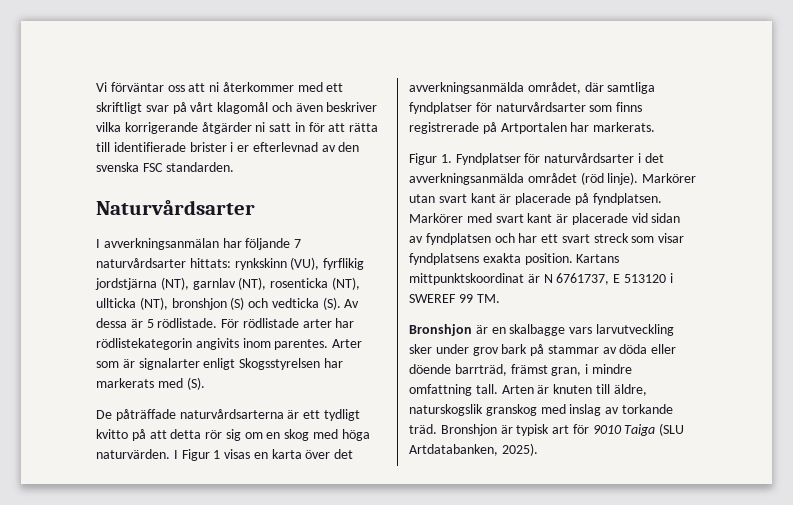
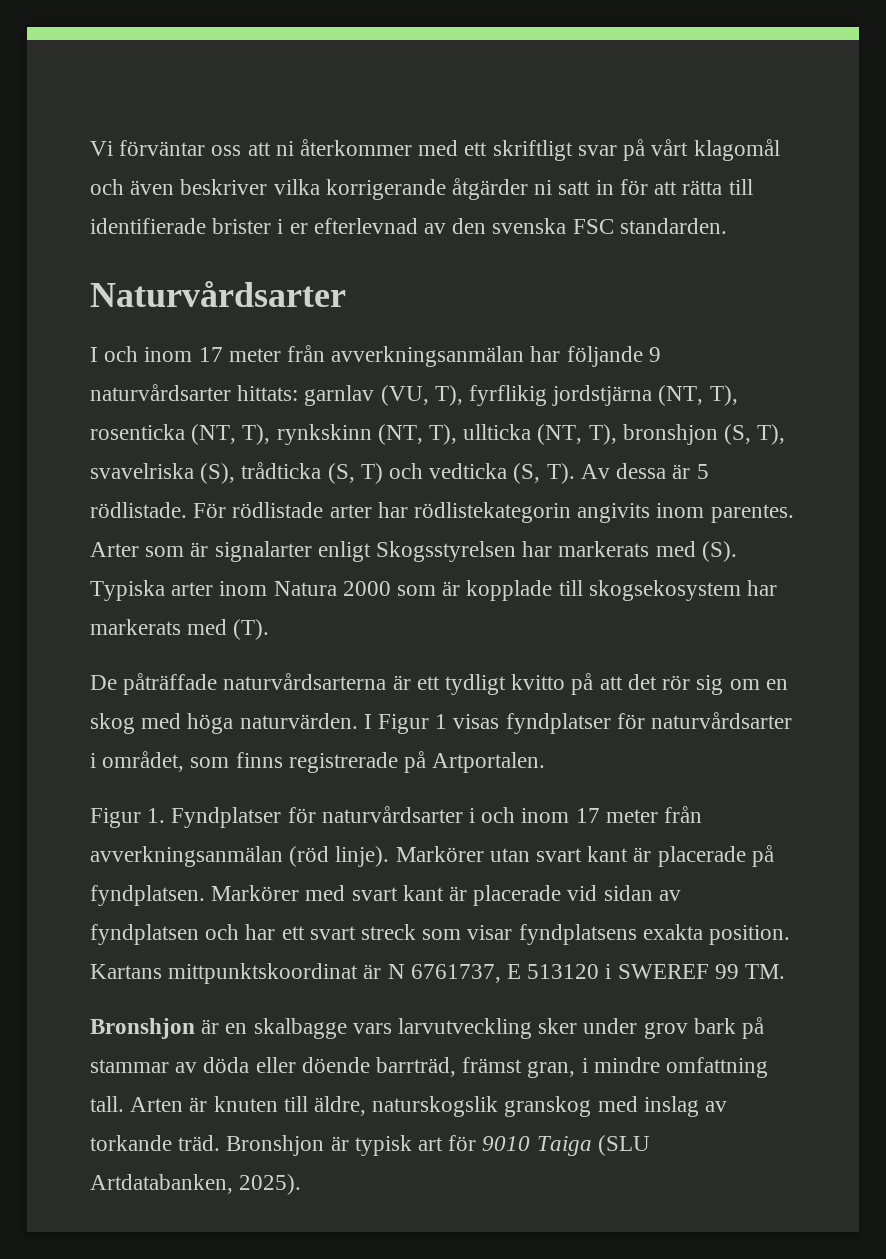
- I avverkningsanmälan har följande 7 naturvårdsarter hittats: rynkskinn (VU), fyrflikig jordstjärna (NT), garnlav (NT), rosenticka (NT), ullticka (NT), bronshjon (S) och vedticka (S). Av dessa är 5 rödlistade.
+ I och inom 17 meter från avverkningsanmälan har följande 9 naturvårdsarter hittats: garnlav (VU, T), fyrflikig jordstjärna (NT, T), rosenticka (NT, T), rynkskinn (NT, T), ullticka (NT, T), bronshjon (S, T), svavelriska (S), trådticka (S, T) och vedticka (S, T). Av dessa är 5 rödlistade.
- Arter som är signalarter enligt Skogsstyrelsen har markerats med (S).
+ Arter som är signalarter enligt Skogsstyrelsen har markerats med (S). Typiska arter inom Natura 2000 som är kopplade till skogsekosystem har markerats med (T).
- De påträffade naturvårdsarterna är ett tydligt kvitto på att detta rör sig om en skog med höga naturvärden.
+ De påträffade naturvårdsarterna är ett tydligt kvitto på att det rör sig om en skog med höga naturvärden.
- I Figur 1 visas en karta över det avverkningsanmälda området, där samtliga fyndplatser för naturvårdsarter som finns registrerade på Artportalen har markerats.
+ I Figur 1 visas fyndplatser för naturvårdsarter i området, som finns registrerade på Artportalen.
- Figur 1. Fyndplatser för naturvårdsarter i det avverkningsanmälda området (röd linje).
+ Figur 1. Fyndplatser för naturvårdsarter i och inom 17 meter från avverkningsanmälan (röd linje).

